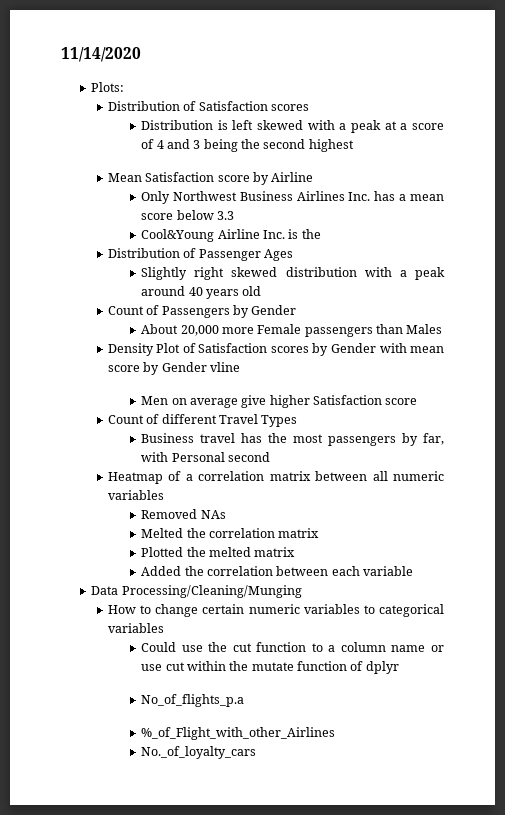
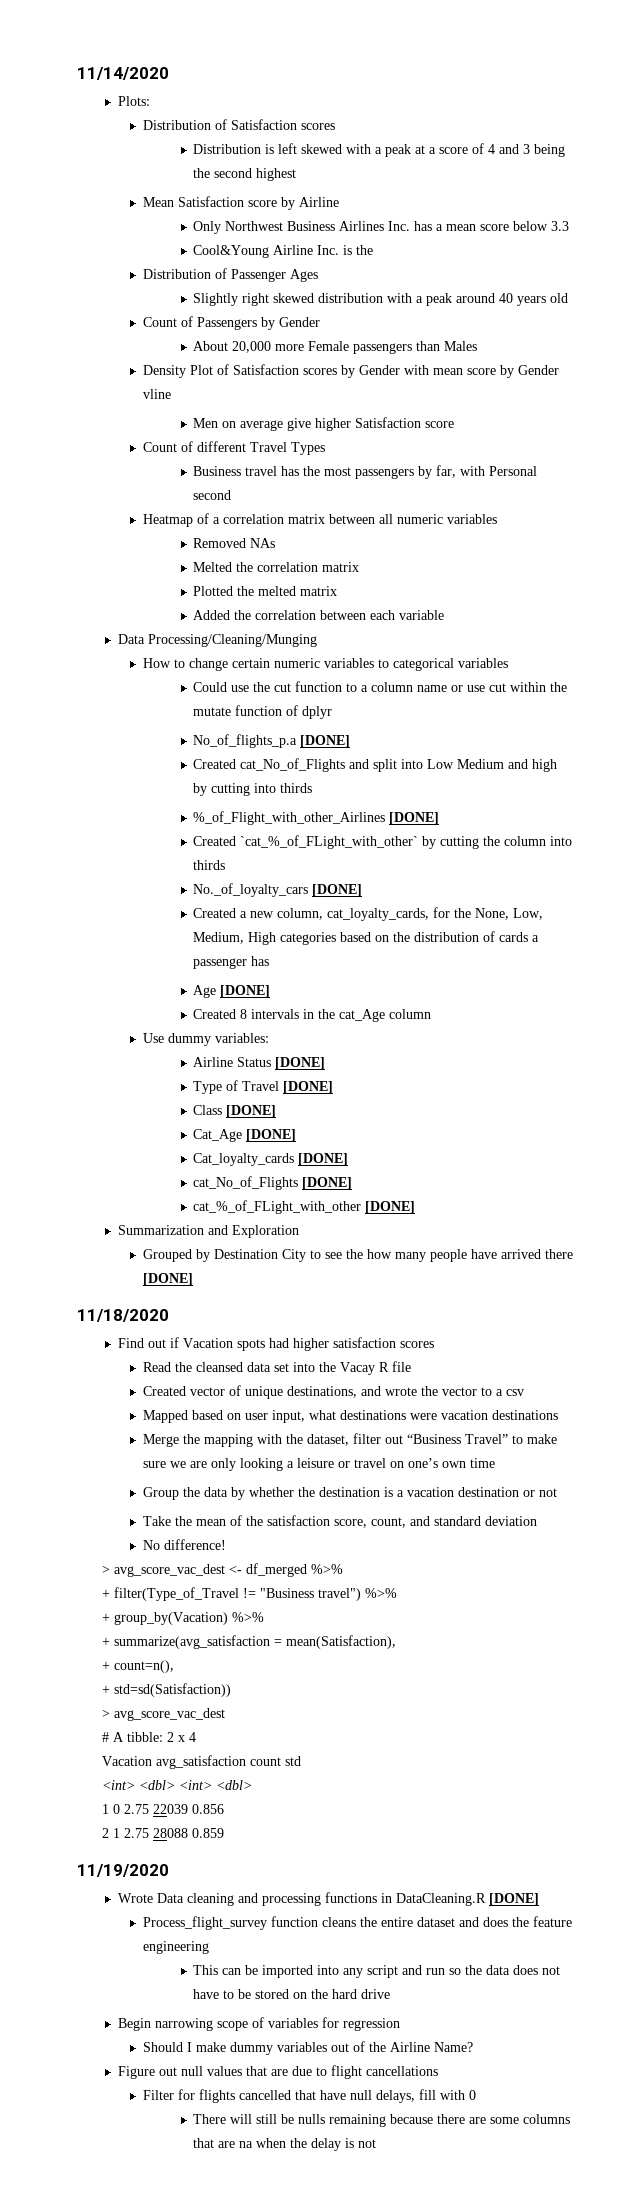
- No_of_flights_p.a
- %_of_Flight_with_other_Airlines
- No._of_loyalty_cars
+ No_of_flights_p.a [DONE]
+ Created cat_No_of_Flights and split into Low Medium and high by cutting into thirds
+ %_of_Flight_with_other_Airlines [DONE]
+ Created `cat_%_of_FLight_with_other` by cutting the column into thirds
+ No._of_loyalty_cars [DONE]
+ Created a new column, cat_loyalty_cards, for the None, Low, Medium, High categories based on the distribution of cards a passenger has
+ Age [DONE]
+ Created 8 intervals in the cat_Age column
+ Use dummy variables:
+ Airline Status [DONE]
+ Type of Travel [DONE]
+ Class [DONE]
+ Cat_Age [DONE]
+ Cat_loyalty_cards [DONE]
+ cat_No_of_Flights [DONE]
+ cat_%_of_FLight_with_other [DONE]
+ Summarization and Exploration
+ Grouped by Destination City to see the how many people have arrived there [DONE]
+ 11/18/2020
+ Find out if Vacation spots had higher satisfaction scores
+ Read the cleansed data set into the Vacay R file
+ Created vector of unique destinations, and wrote the vector to a csv
+ Mapped based on user input, what destinations were vacation destinations
+ Merge the mapping with the dataset, filter out “Business Travel” to make sure we are only looking a leisure or travel on one’s own time
+ Group the data by whether the destination is a vacation destination or not
+ Take the mean of the satisfaction score, count, and standard deviation
+ No difference!
+ > avg_score_vac_dest <- df_merged %>%
+ + filter(Type_of_Travel != "Business travel") %>%
+ + group_by(Vacation) %>%
+ + summarize(avg_satisfaction = mean(Satisfaction),
+ + count=n(),
+ + std=sd(Satisfaction))
+ > avg_score_vac_dest
+ # A tibble: 2 x 4
+ Vacation avg_satisfaction count std
+ <int> <dbl> <int> <dbl>
+ 1 0 2.75 22039 0.856
+ 2 1 2.75 28088 0.859
+ 11/19/2020
+ Wrote Data cleaning and processing functions in DataCleaning.R [DONE]
+ Process_flight_survey function cleans the entire dataset and does the feature engineering
+ This can be imported into any script and run so the data does not have to be stored on the hard drive
+ Begin narrowing scope of variables for regression
+ Should I make dummy variables out of the Airline Name?
+ Figure out null values that are due to flight cancellations
+ Filter for flights cancelled that have null delays, fill with 0
+ There will still be nulls remaining because there are some columns that are na when the delay is not

